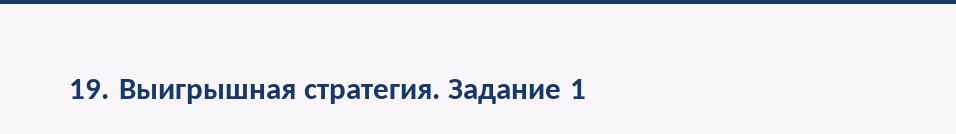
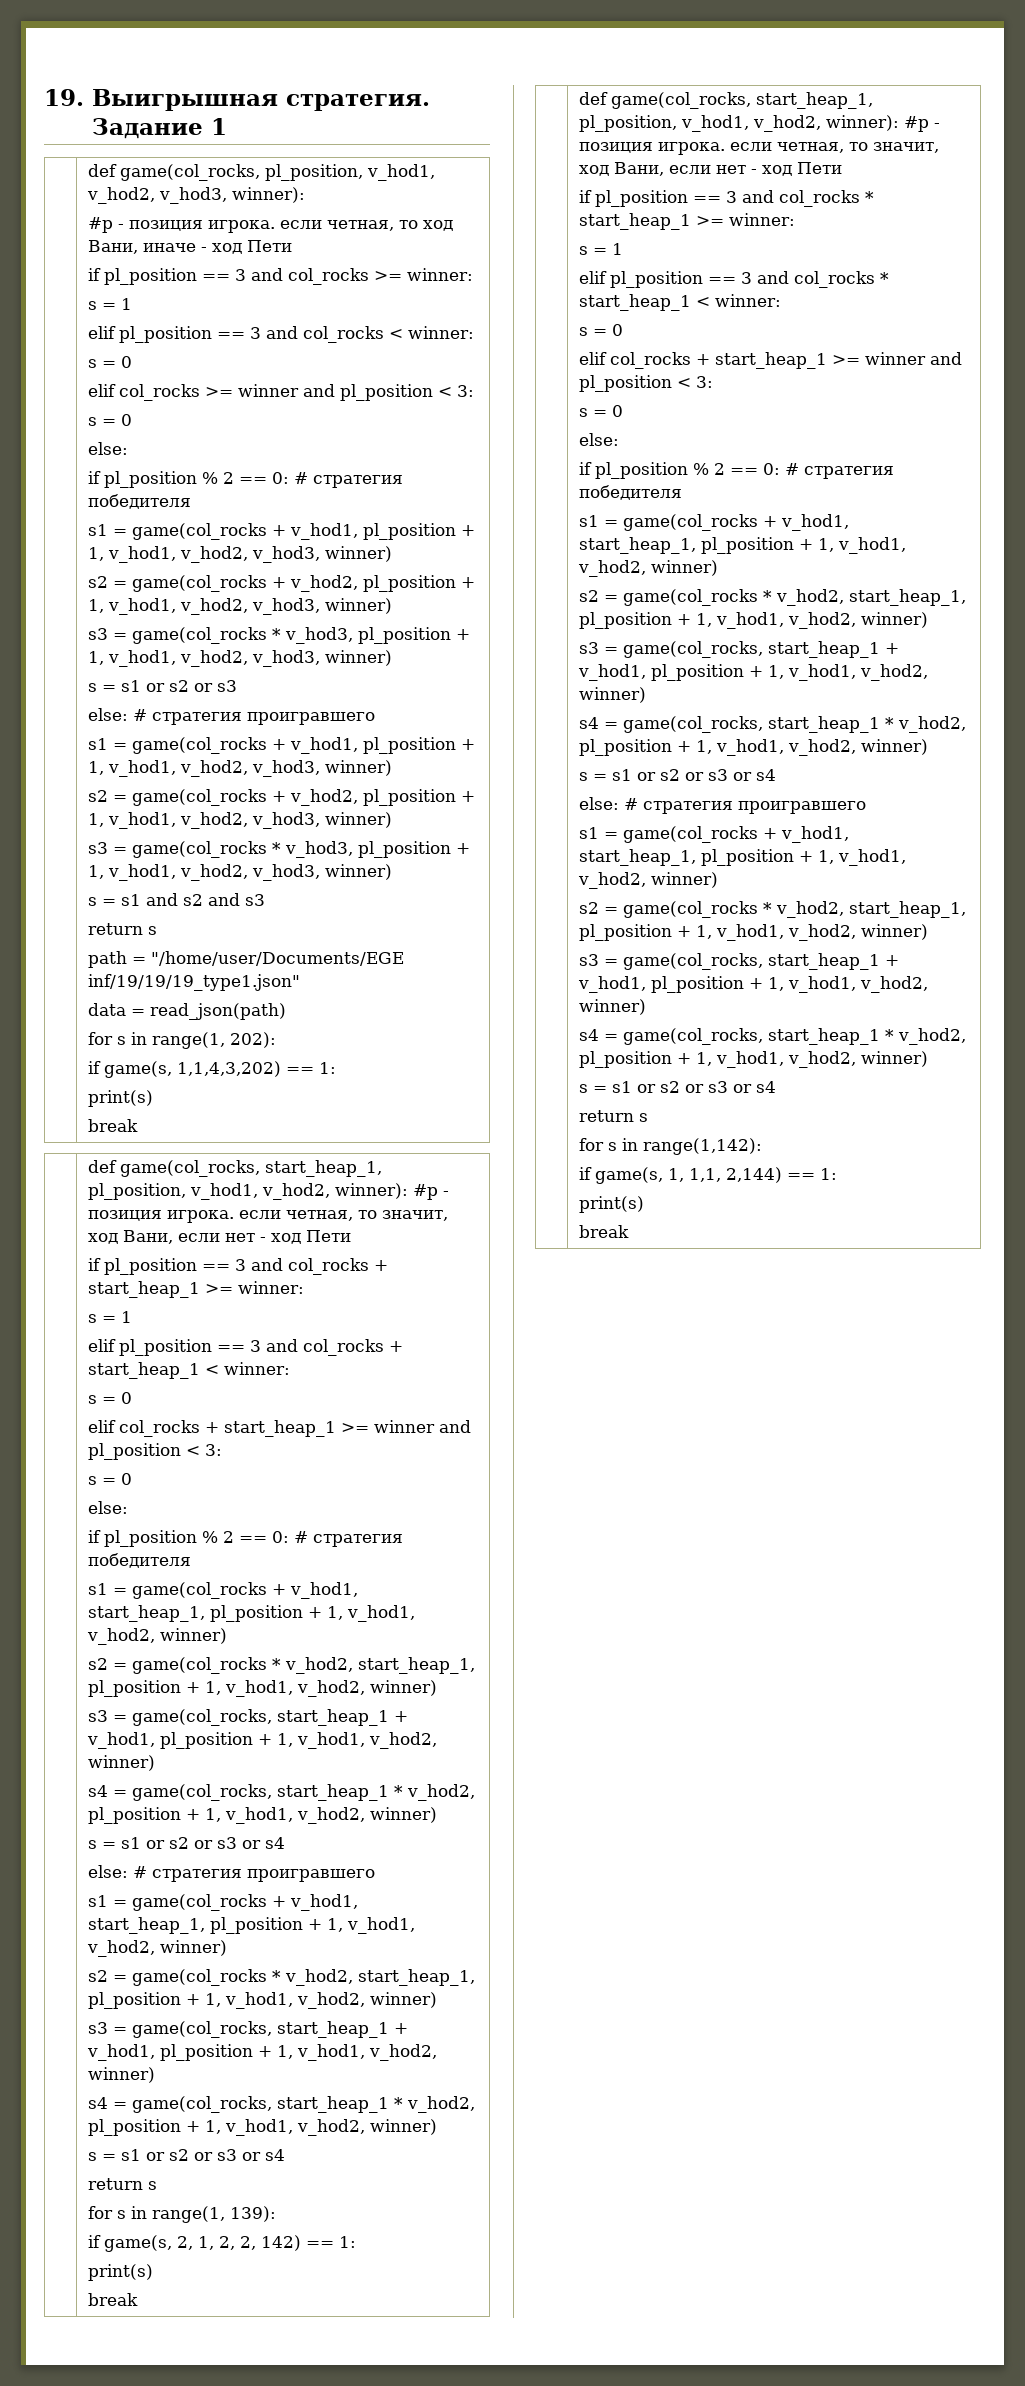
+ def game(col_rocks, pl_position, v_hod1, v_hod2, v_hod3, winner):
+ #р - позиция игрока. если четная, то ход Вани, иначе - ход Пети
+ if pl_position == 3 and col_rocks >= winner:
+ s = 1
+ elif pl_position == 3 and col_rocks < winner:
+ s = 0
+ elif col_rocks >= winner and pl_position < 3:
+ s = 0
+ else:
+ if pl_position % 2 == 0: # стратегия победителя
+ s1 = game(col_rocks + v_hod1, pl_position + 1, v_hod1, v_hod2, v_hod3, winner)
+ s2 = game(col_rocks + v_hod2, pl_position + 1, v_hod1, v_hod2, v_hod3, winner)
+ s3 = game(col_rocks * v_hod3, pl_position + 1, v_hod1, v_hod2, v_hod3, winner)
+ s = s1 or s2 or s3
+ else: # стратегия проигравшего
+ s1 = game(col_rocks + v_hod1, pl_position + 1, v_hod1, v_hod2, v_hod3, winner)
+ s2 = game(col_rocks + v_hod2, pl_position + 1, v_hod1, v_hod2, v_hod3, winner)
+ s3 = game(col_rocks * v_hod3, pl_position + 1, v_hod1, v_hod2, v_hod3, winner)
+ s = s1 and s2 and s3
+ return s
+ path = "/home/user/Documents/EGE inf/19/19/19_type1.json"
+ data = read_json(path)
+ for s in range(1, 202):
+ if game(s, 1,1,4,3,202) == 1:
+ print(s)
+ break
+ | def game(col_rocks, start_heap_1, pl_position, v_hod1, v_hod2, winner): #р - позиция игрока. если четная, то значит, ход Вани, если нет - ход Пети
+ if pl_position == 3 and col_rocks + start_heap_1 >= winner:
+ s = 1
+ elif pl_position == 3 and col_rocks + start_heap_1 < winner:
+ s = 0
+ elif col_rocks + start_heap_1 >= winner and pl_position < 3:
+ s = 0
+ else:
+ if pl_position % 2 == 0: # стратегия победителя
+ s1 = game(col_rocks + v_hod1, start_heap_1, pl_position + 1, v_hod1, v_hod2, winner)
+ s2 = game(col_rocks * v_hod2, start_heap_1, pl_position + 1, v_hod1, v_hod2, winner)
+ s3 = game(col_rocks, start_heap_1 + v_hod1, pl_position + 1, v_hod1, v_hod2, winner)
+ s4 = game(col_rocks, start_heap_1 * v_hod2, pl_position + 1, v_hod1, v_hod2, winner)
+ s = s1 or s2 or s3 or s4
+ else: # стратегия проигравшего
+ s1 = game(col_rocks + v_hod1, start_heap_1, pl_position + 1, v_hod1, v_hod2, winner)
+ s2 = game(col_rocks * v_hod2, start_heap_1, pl_position + 1, v_hod1, v_hod2, winner)
+ s3 = game(col_rocks, start_heap_1 + v_hod1, pl_position + 1, v_hod1, v_hod2, winner)
+ s4 = game(col_rocks, start_heap_1 * v_hod2, pl_position + 1, v_hod1, v_hod2, winner)
+ s = s1 or s2 or s3 or s4
+ return s
+ for s in range(1, 139):
+ if game(s, 2, 1, 2, 2, 142) == 1:
+ print(s)
+ break
+ | def game(col_rocks, start_heap_1, pl_position, v_hod1, v_hod2, winner): #р - позиция игрока. если четная, то значит, ход Вани, если нет - ход Пети
+ if pl_position == 3 and col_rocks * start_heap_1 >= winner:
+ s = 1
+ elif pl_position == 3 and col_rocks * start_heap_1 < winner:
+ s = 0
+ elif col_rocks + start_heap_1 >= winner and pl_position < 3:
+ s = 0
+ else:
+ if pl_position % 2 == 0: # стратегия победителя
+ s1 = game(col_rocks + v_hod1, start_heap_1, pl_position + 1, v_hod1, v_hod2, winner)
+ s2 = game(col_rocks * v_hod2, start_heap_1, pl_position + 1, v_hod1, v_hod2, winner)
+ s3 = game(col_rocks, start_heap_1 + v_hod1, pl_position + 1, v_hod1, v_hod2, winner)
+ s4 = game(col_rocks, start_heap_1 * v_hod2, pl_position + 1, v_hod1, v_hod2, winner)
+ s = s1 or s2 or s3 or s4
+ else: # стратегия проигравшего
+ s1 = game(col_rocks + v_hod1, start_heap_1, pl_position + 1, v_hod1, v_hod2, winner)
+ s2 = game(col_rocks * v_hod2, start_heap_1, pl_position + 1, v_hod1, v_hod2, winner)
+ s3 = game(col_rocks, start_heap_1 + v_hod1, pl_position + 1, v_hod1, v_hod2, winner)
+ s4 = game(col_rocks, start_heap_1 * v_hod2, pl_position + 1, v_hod1, v_hod2, winner)
+ s = s1 or s2 or s3 or s4
+ return s
+ for s in range(1,142):
+ if game(s, 1, 1,1, 2,144) == 1:
+ print(s)
+ break

